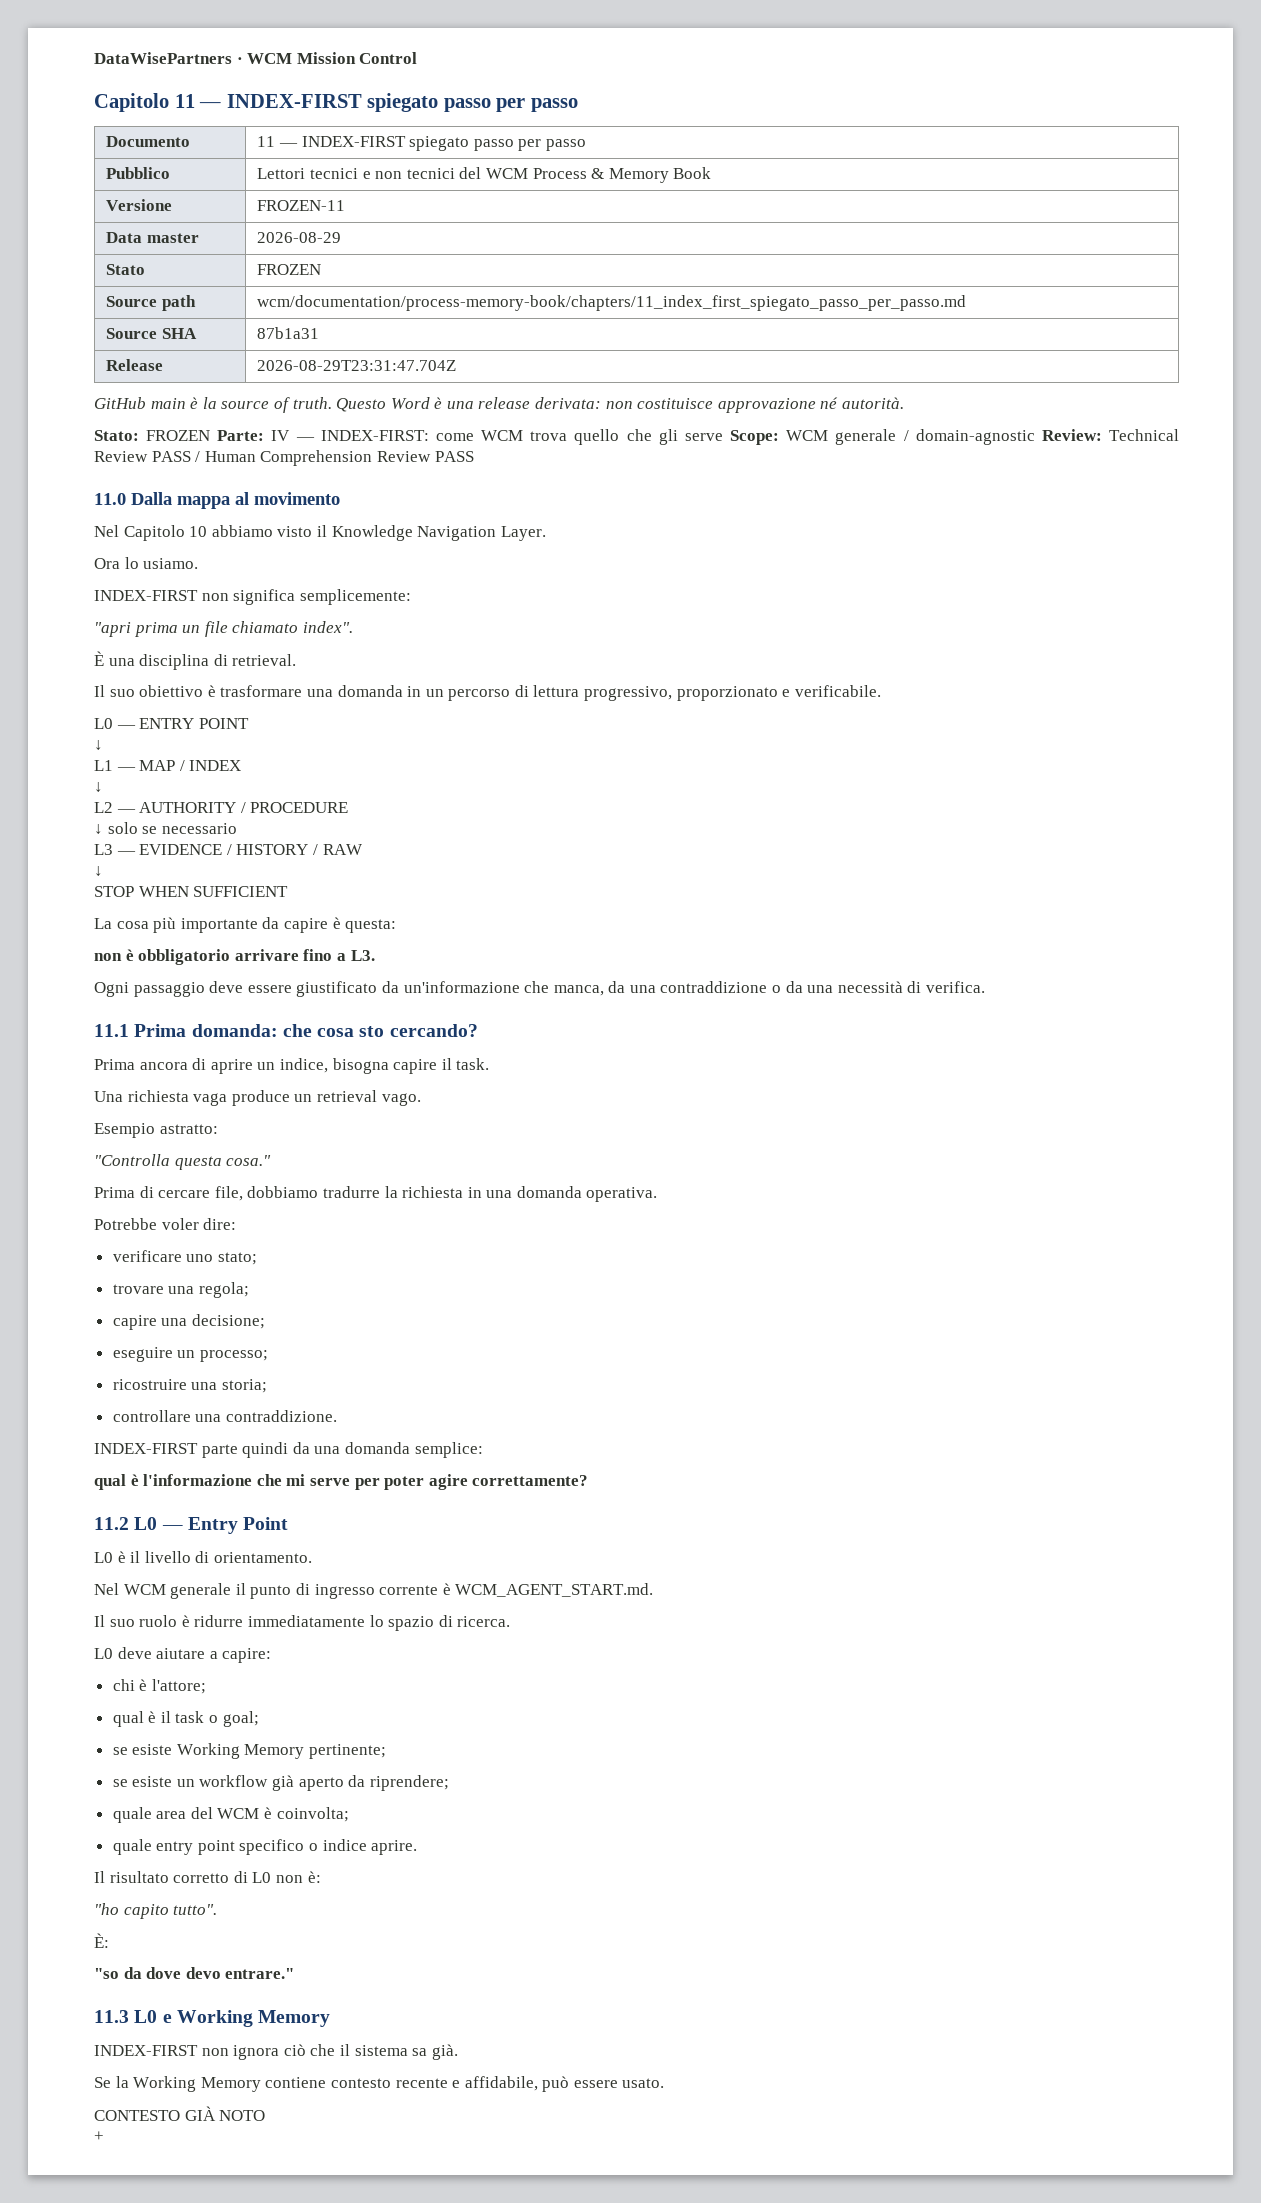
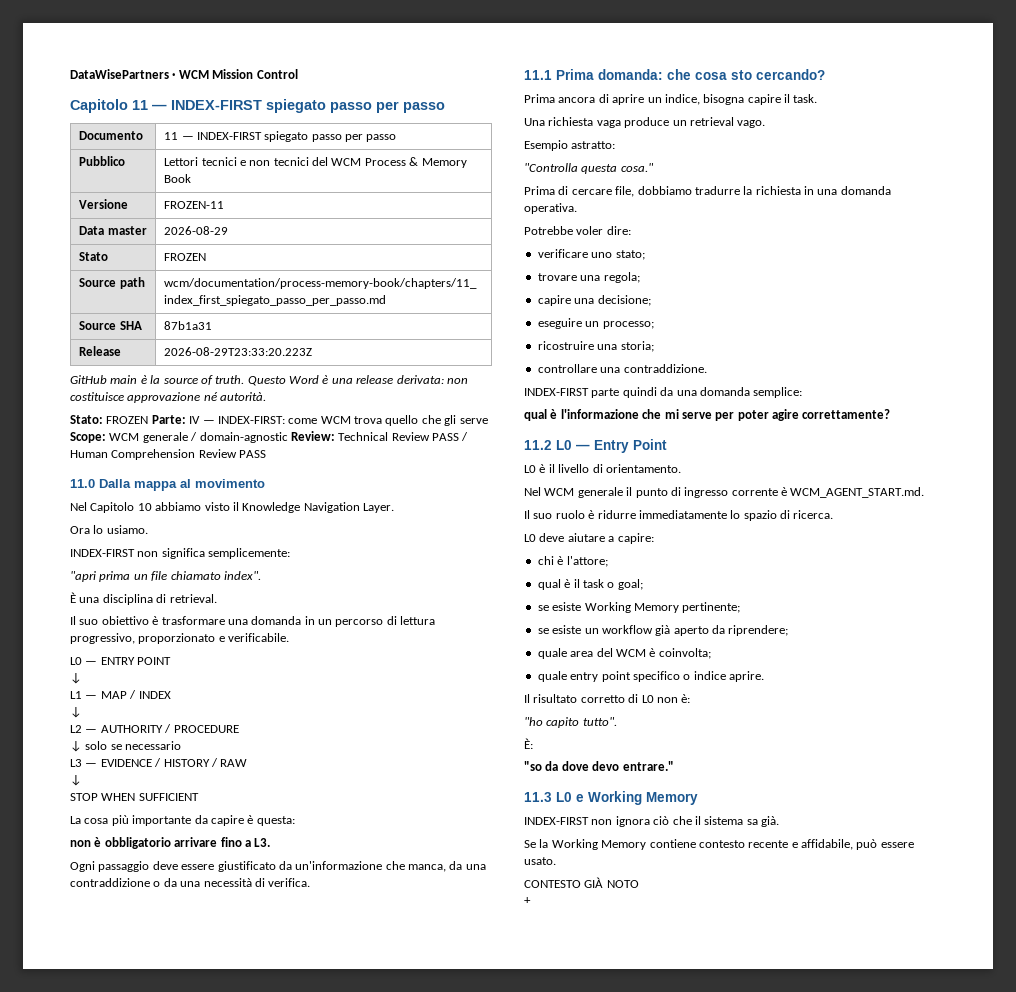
- Release | 2026-08-29T23:31:47.704Z
+ Release | 2026-08-29T23:33:20.223Z

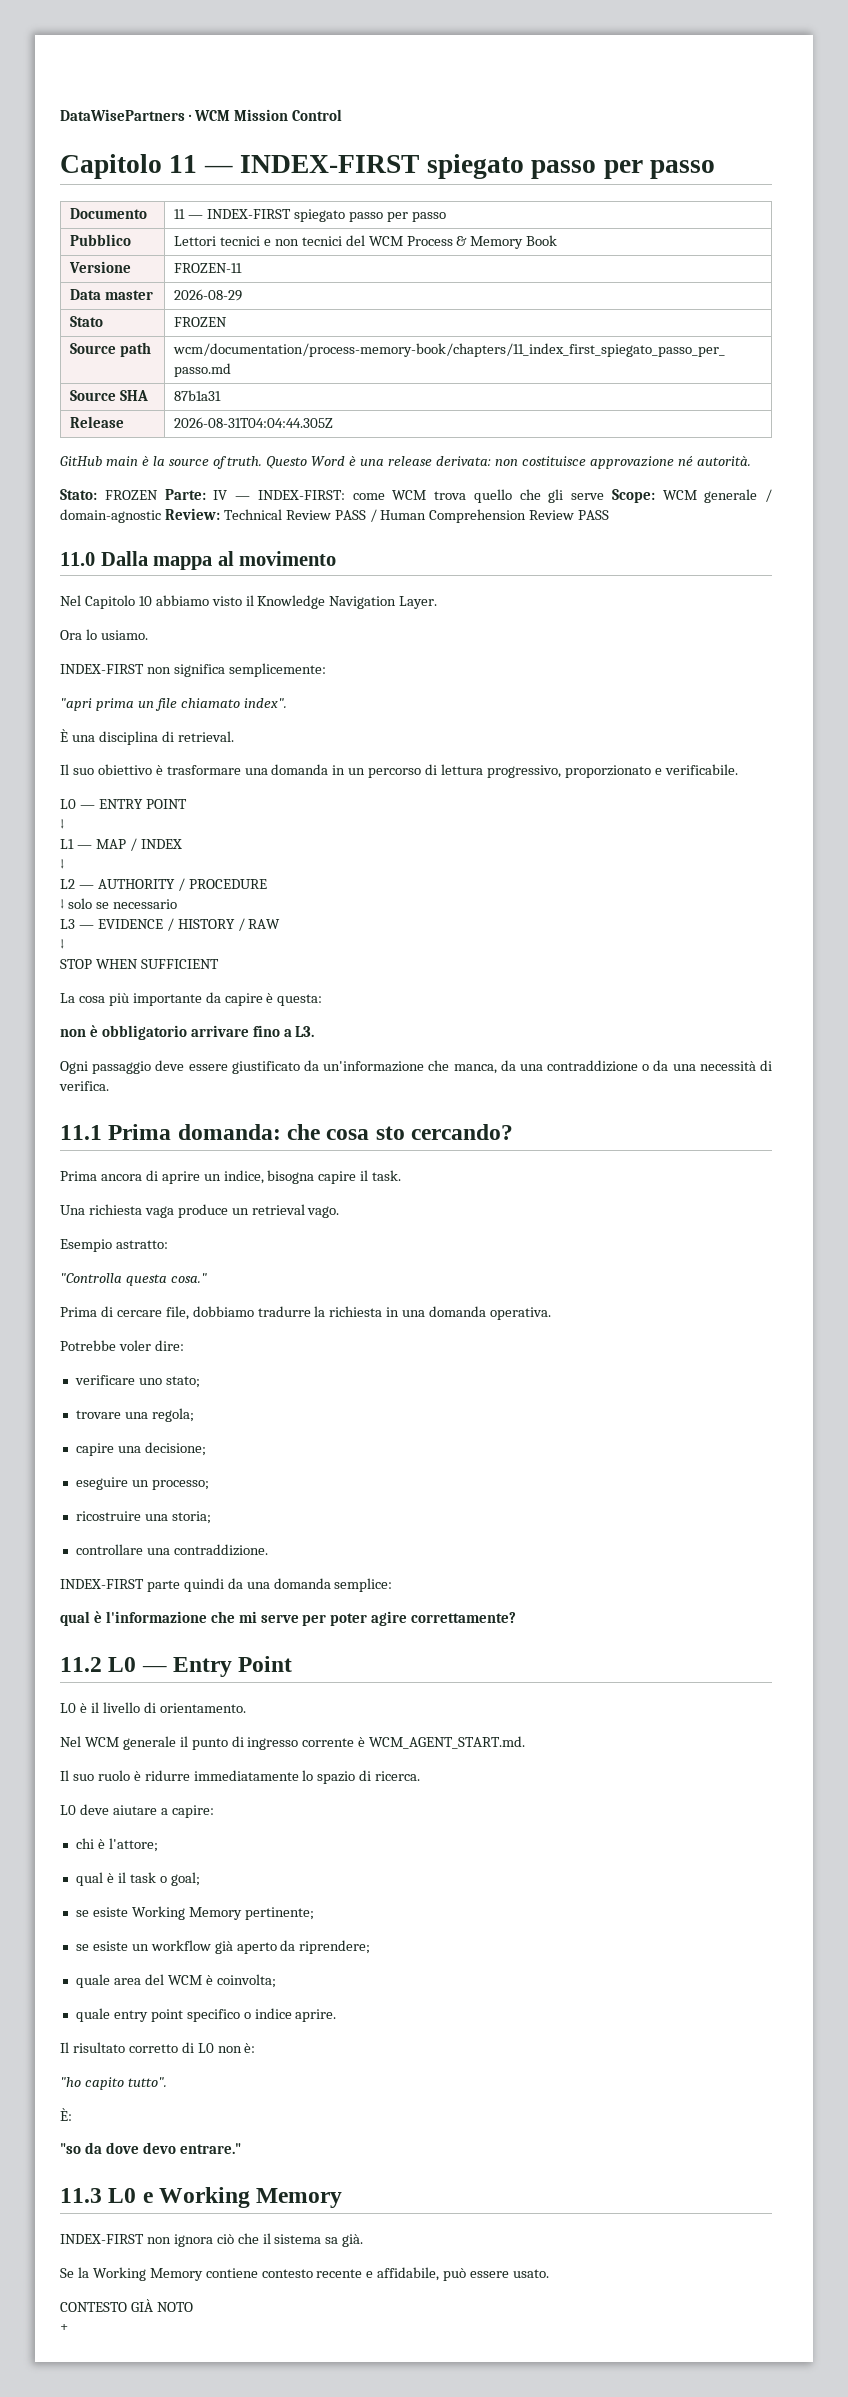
- Release | 2026-08-29T23:33:20.223Z
+ Release | 2026-08-31T04:04:44.305Z

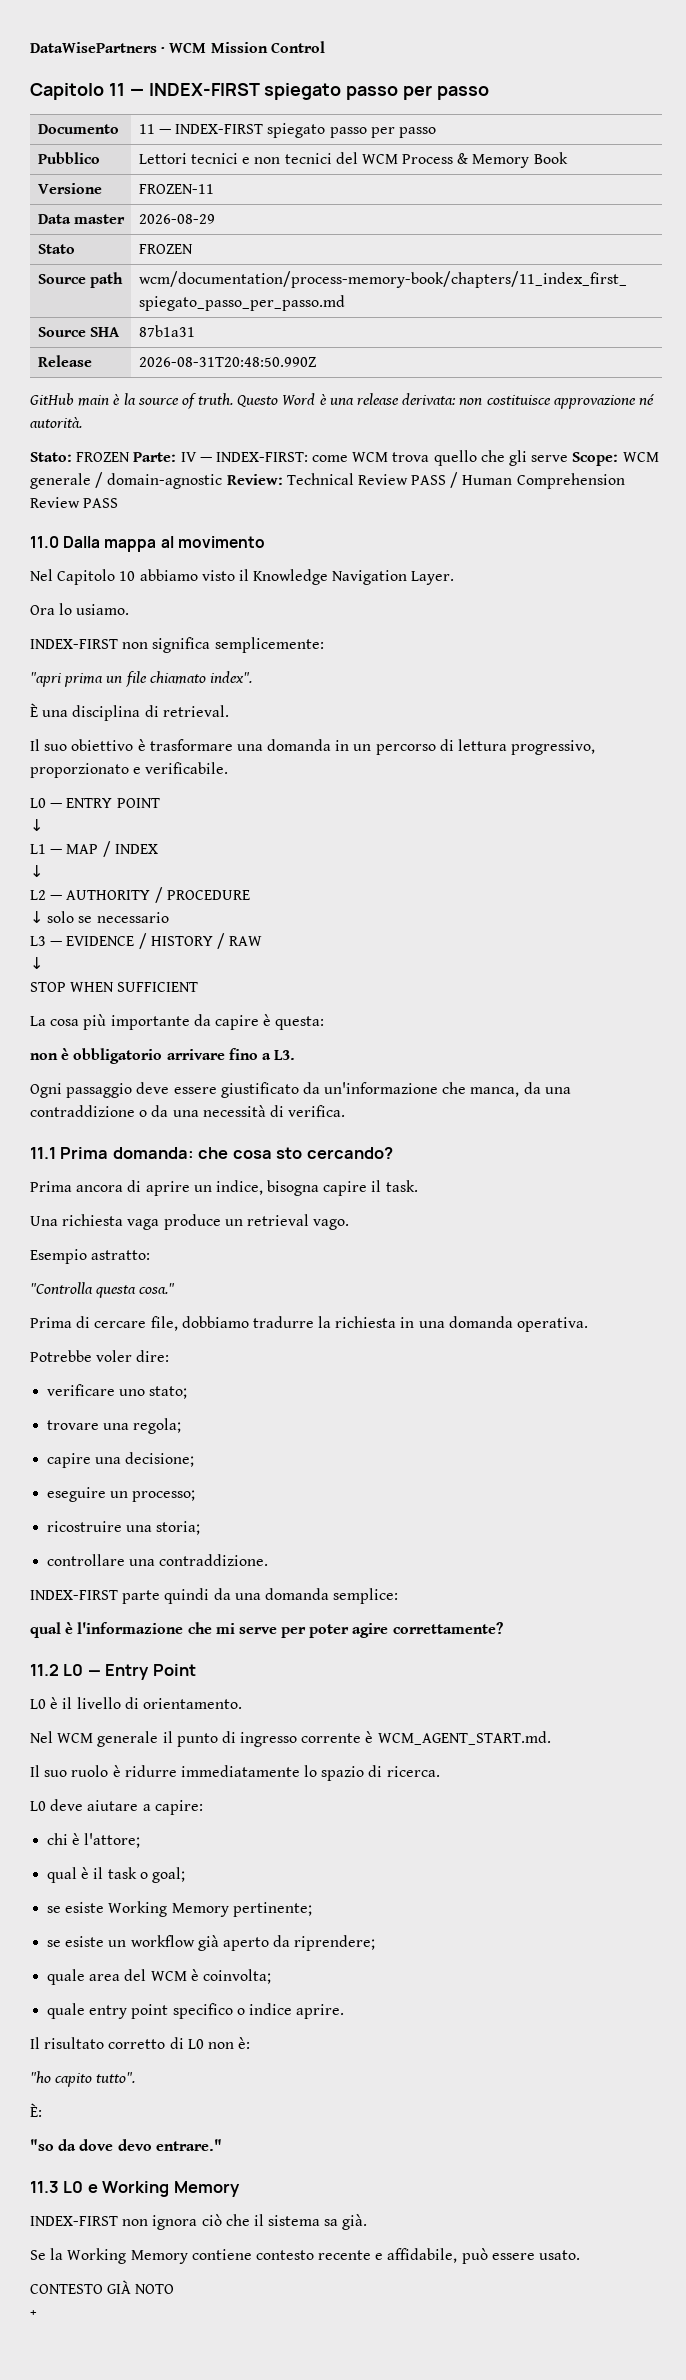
- Release | 2026-08-31T04:04:44.305Z
+ Release | 2026-08-31T20:48:50.990Z

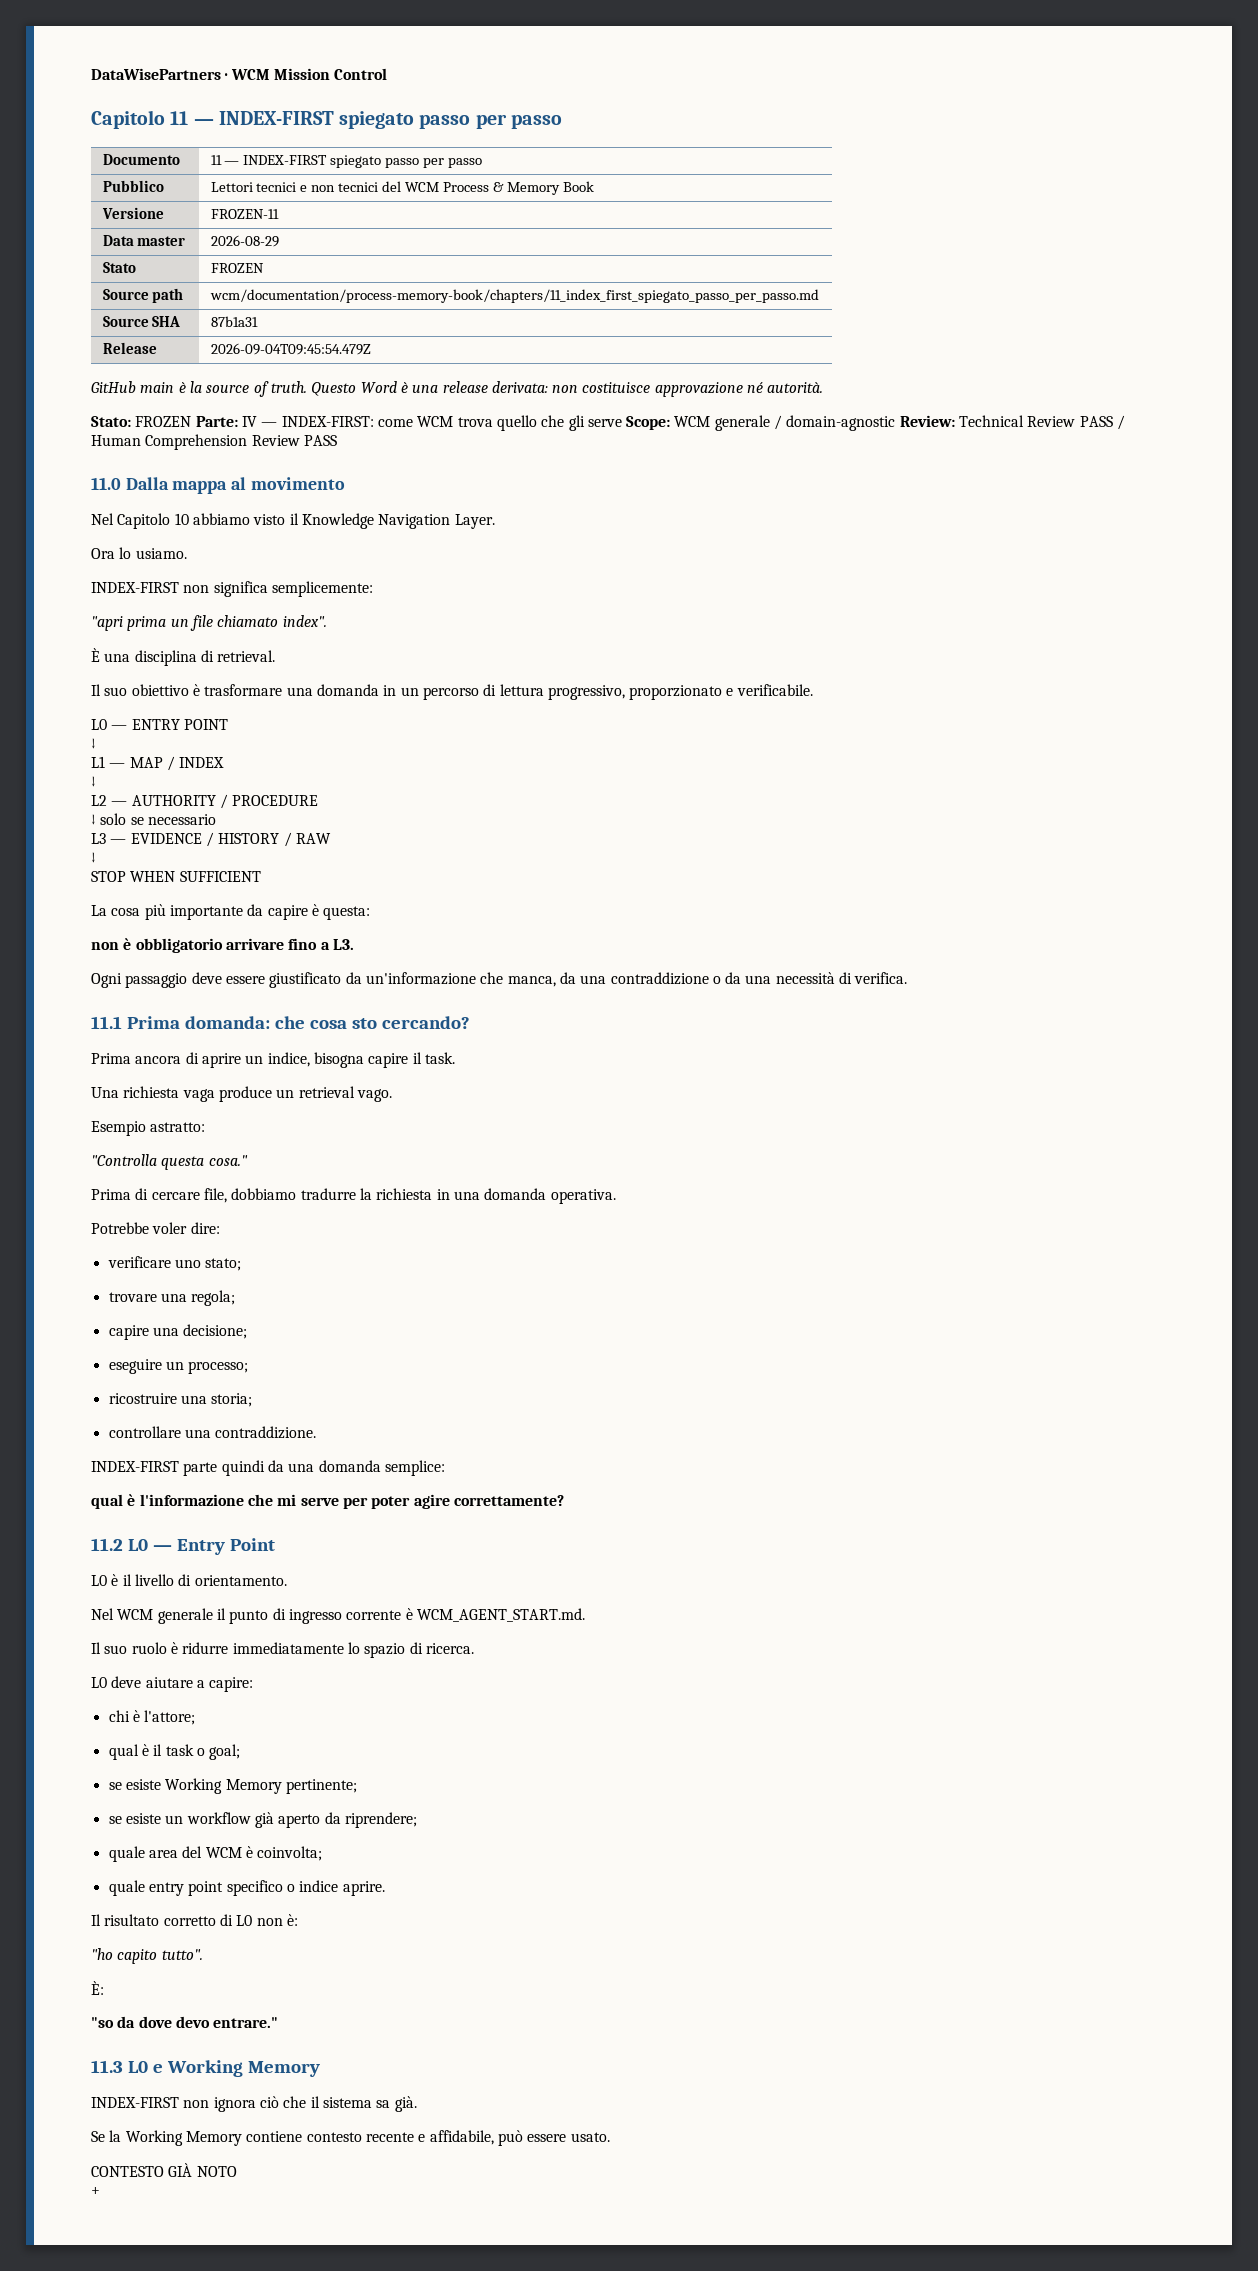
- Release | 2026-08-31T20:48:50.990Z
+ Release | 2026-09-04T09:45:54.479Z

